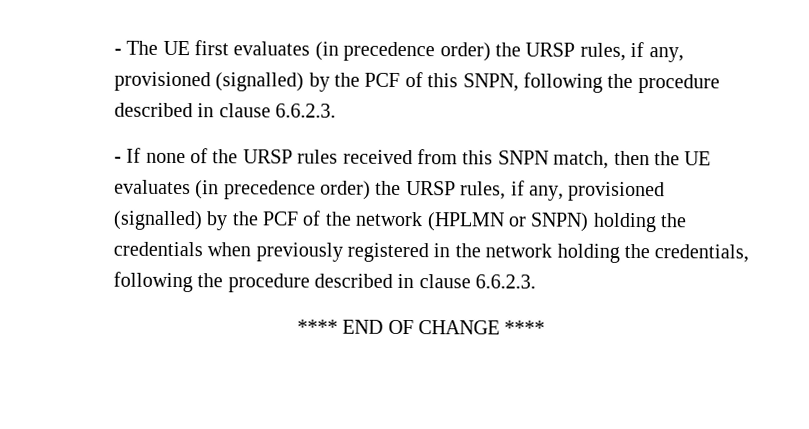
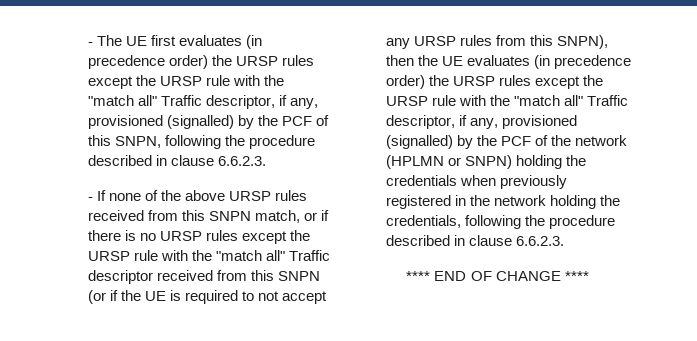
- - The UE first evaluates (in precedence order) the URSP rules, if any, provisioned (signalled) by the PCF of this SNPN, following the procedure described in clause 6.6.2.3.
+ - The UE first evaluates (in precedence order) the URSP rules except the URSP rule with the "match all" Traffic descriptor, if any, provisioned (signalled) by the PCF of this SNPN, following the procedure described in clause 6.6.2.3.
- - If none of the URSP rules received from this SNPN match, then the UE evaluates (in precedence order) the URSP rules, if any, provisioned (signalled) by the PCF of the network (HPLMN or SNPN) holding the credentials when previously registered in the network holding the credentials, following the procedure described in clause 6.6.2.3.
+ - If none of the above URSP rules received from this SNPN match, or if there is no URSP rules except the URSP rule with the "match all" Traffic descriptor received from this SNPN (or if the UE is required to not accept any URSP rules from this SNPN), then the UE evaluates (in precedence order) the URSP rules except the URSP rule with the "match all" Traffic descriptor, if any, provisioned (signalled) by the PCF of the network (HPLMN or SNPN) holding the credentials when previously registered in the network holding the credentials, following the procedure described in clause 6.6.2.3.

